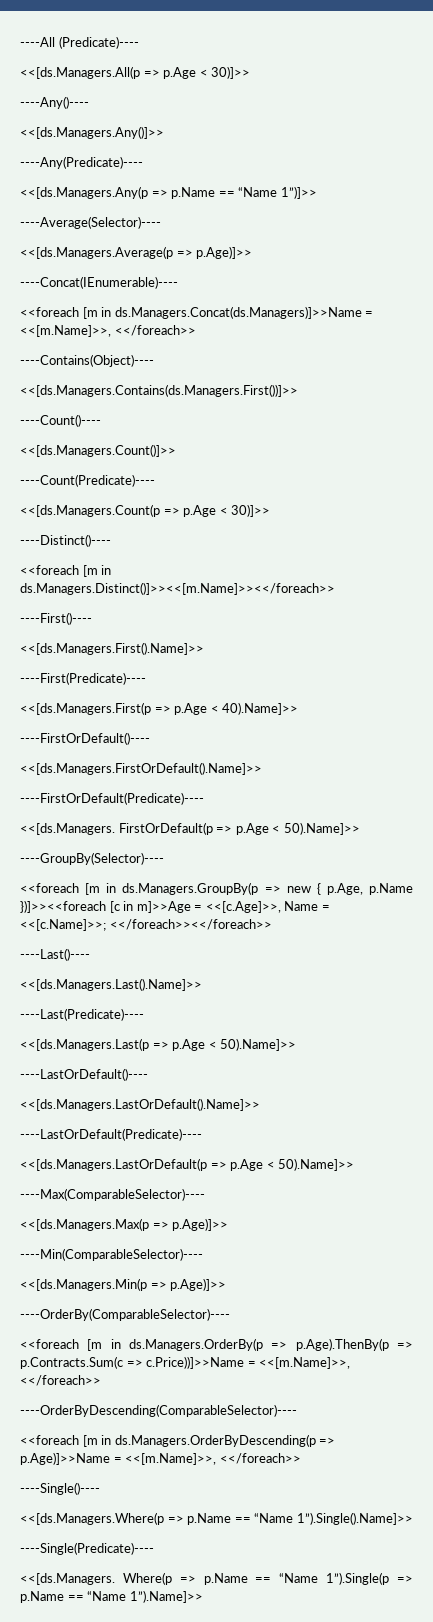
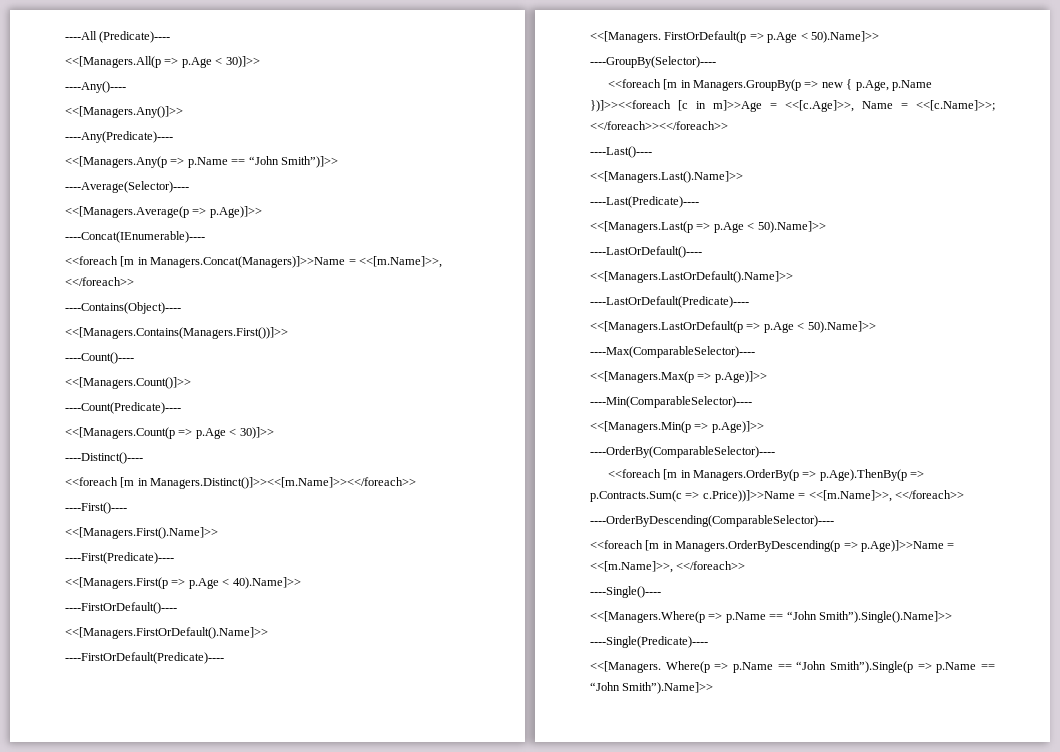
- <<[ds.Managers.All(p => p.Age < 30)]>>
+ <<[Managers.All(p => p.Age < 30)]>>
- <<[ds.Managers.Any()]>>
+ <<[Managers.Any()]>>
- <<[ds.Managers.Any(p => p.Name == “Name 1”)]>>
+ <<[Managers.Any(p => p.Name == “John Smith”)]>>
- <<[ds.Managers.Average(p => p.Age)]>>
+ <<[Managers.Average(p => p.Age)]>>
- <<foreach [m in ds.Managers.Concat(ds.Managers)]>>Name = <<[m.Name]>>, <</foreach>>
+ <<foreach [m in Managers.Concat(Managers)]>>Name = <<[m.Name]>>, <</foreach>>
- <<[ds.Managers.Contains(ds.Managers.First())]>>
+ <<[Managers.Contains(Managers.First())]>>
- <<[ds.Managers.Count()]>>
+ <<[Managers.Count()]>>
- <<[ds.Managers.Count(p => p.Age < 30)]>>
+ <<[Managers.Count(p => p.Age < 30)]>>
- <<foreach [m in ds.Managers.Distinct()]>><<[m.Name]>><</foreach>>
+ <<foreach [m in Managers.Distinct()]>><<[m.Name]>><</foreach>>
- <<[ds.Managers.First().Name]>>
+ <<[Managers.First().Name]>>
- <<[ds.Managers.First(p => p.Age < 40).Name]>>
+ <<[Managers.First(p => p.Age < 40).Name]>>
- <<[ds.Managers.FirstOrDefault().Name]>>
+ <<[Managers.FirstOrDefault().Name]>>
- <<[ds.Managers. FirstOrDefault(p => p.Age < 50).Name]>>
+ <<[Managers. FirstOrDefault(p => p.Age < 50).Name]>>
- <<foreach [m in ds.Managers.GroupBy(p => new { p.Age, p.Name })]>><<foreach [c in m]>>Age = <<[c.Age]>>, Name = <<[c.Name]>>; <</foreach>><</foreach>>
+ <<foreach [m in Managers.GroupBy(p => new { p.Age, p.Name })]>><<foreach [c in m]>>Age = <<[c.Age]>>, Name = <<[c.Name]>>; <</foreach>><</foreach>>
- <<[ds.Managers.Last().Name]>>
+ <<[Managers.Last().Name]>>
- <<[ds.Managers.Last(p => p.Age < 50).Name]>>
+ <<[Managers.Last(p => p.Age < 50).Name]>>
- <<[ds.Managers.LastOrDefault().Name]>>
+ <<[Managers.LastOrDefault().Name]>>
- <<[ds.Managers.LastOrDefault(p => p.Age < 50).Name]>>
+ <<[Managers.LastOrDefault(p => p.Age < 50).Name]>>
- <<[ds.Managers.Max(p => p.Age)]>>
+ <<[Managers.Max(p => p.Age)]>>
- <<[ds.Managers.Min(p => p.Age)]>>
+ <<[Managers.Min(p => p.Age)]>>
- <<foreach [m in ds.Managers.OrderBy(p => p.Age).ThenBy(p => p.Contracts.Sum(c => c.Price))]>>Name = <<[m.Name]>>, <</foreach>>
+ <<foreach [m in Managers.OrderBy(p => p.Age).ThenBy(p => p.Contracts.Sum(c => c.Price))]>>Name = <<[m.Name]>>, <</foreach>>
- <<foreach [m in ds.Managers.OrderByDescending(p => p.Age)]>>Name = <<[m.Name]>>, <</foreach>>
+ <<foreach [m in Managers.OrderByDescending(p => p.Age)]>>Name = <<[m.Name]>>, <</foreach>>
- <<[ds.Managers.Where(p => p.Name == “Name 1”).Single().Name]>>
+ <<[Managers.Where(p => p.Name == “John Smith”).Single().Name]>>
- <<[ds.Managers. Where(p => p.Name == “Name 1”).Single(p => p.Name == “Name 1”).Name]>>
+ <<[Managers. Where(p => p.Name == “John Smith”).Single(p => p.Name == “John Smith”).Name]>>

